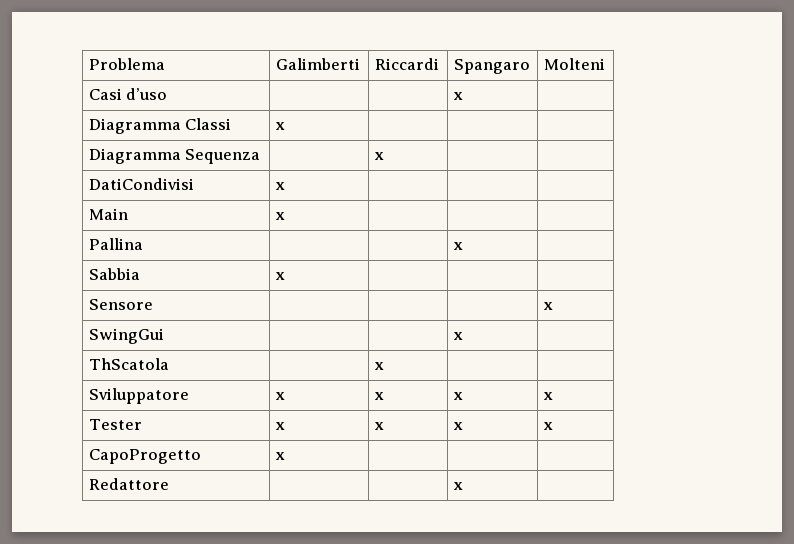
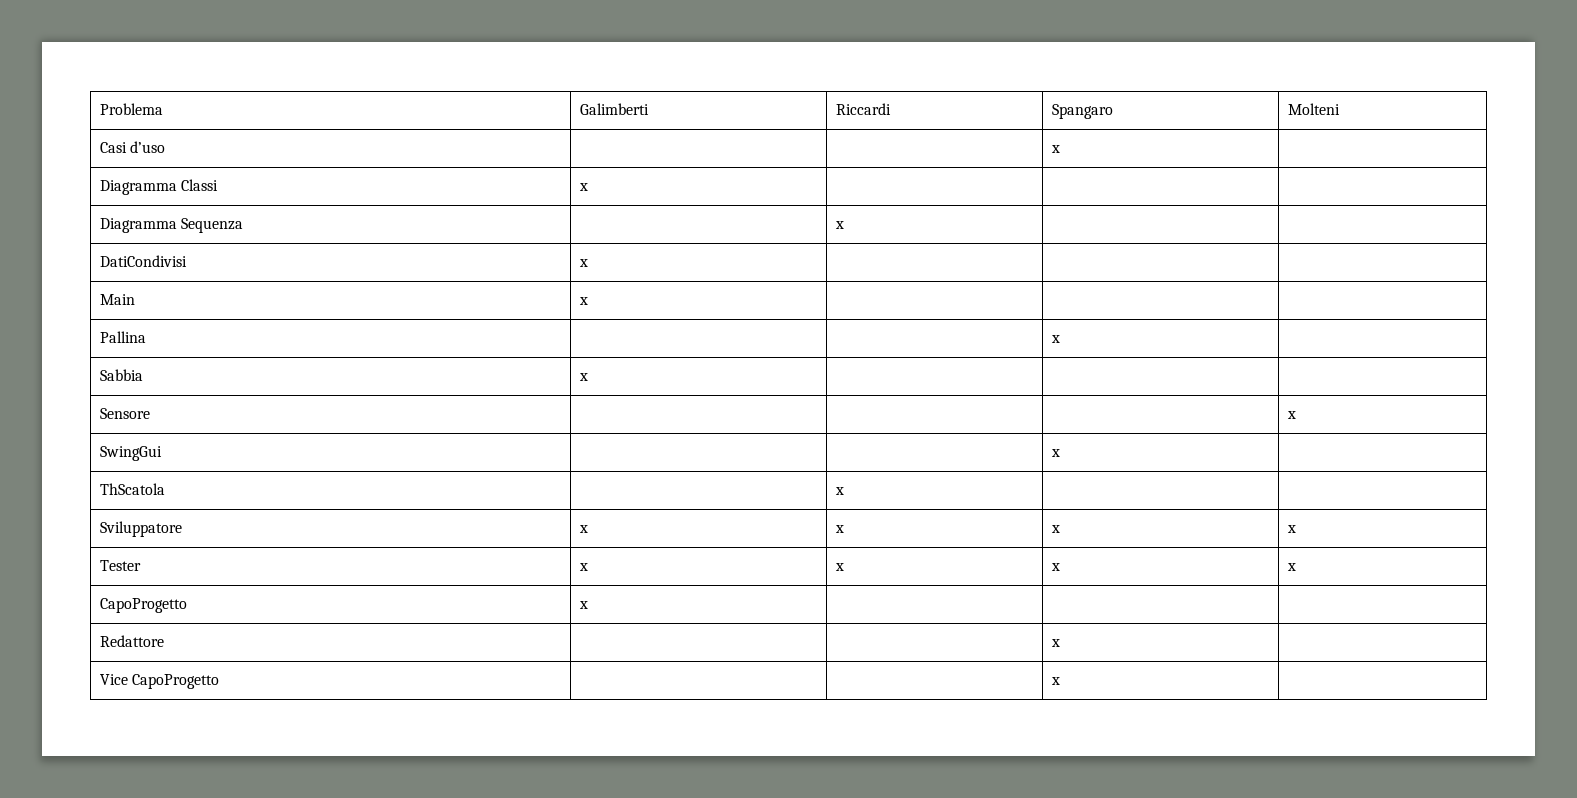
+ Vice CapoProgetto | | | x |

